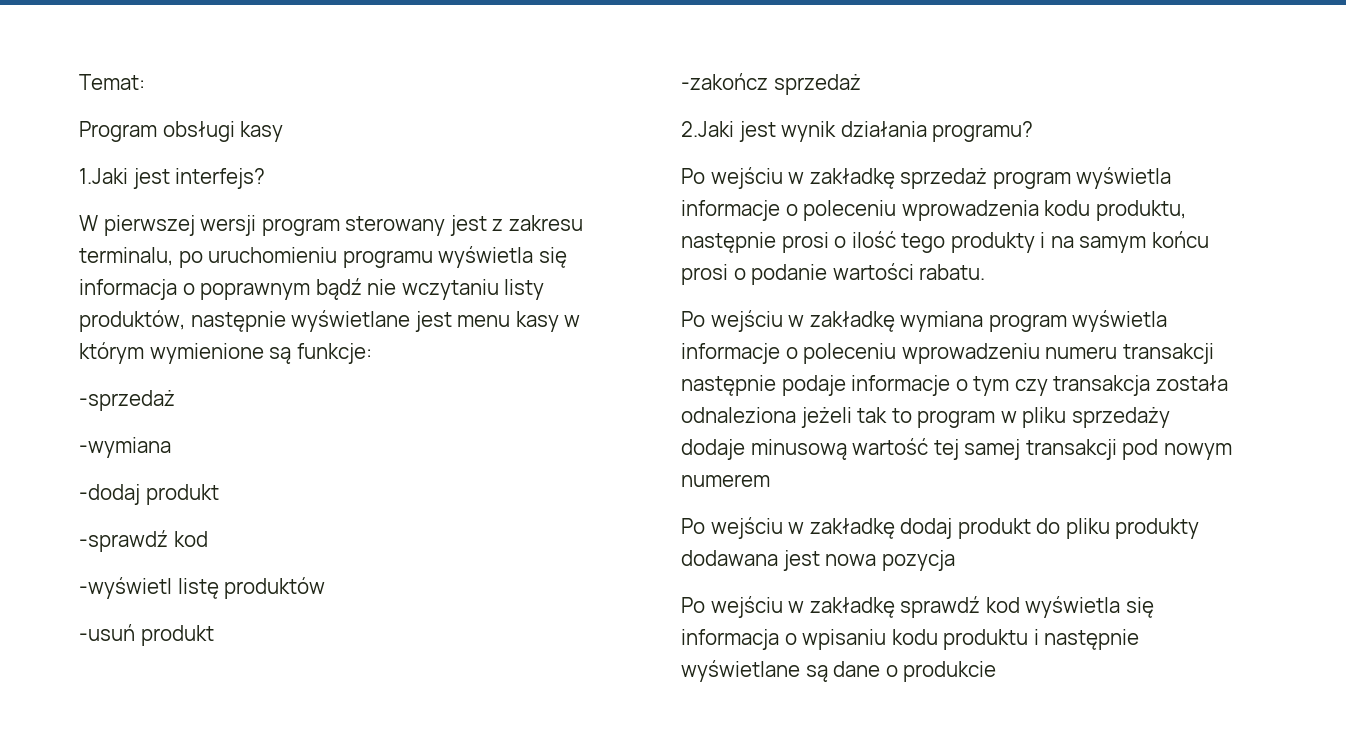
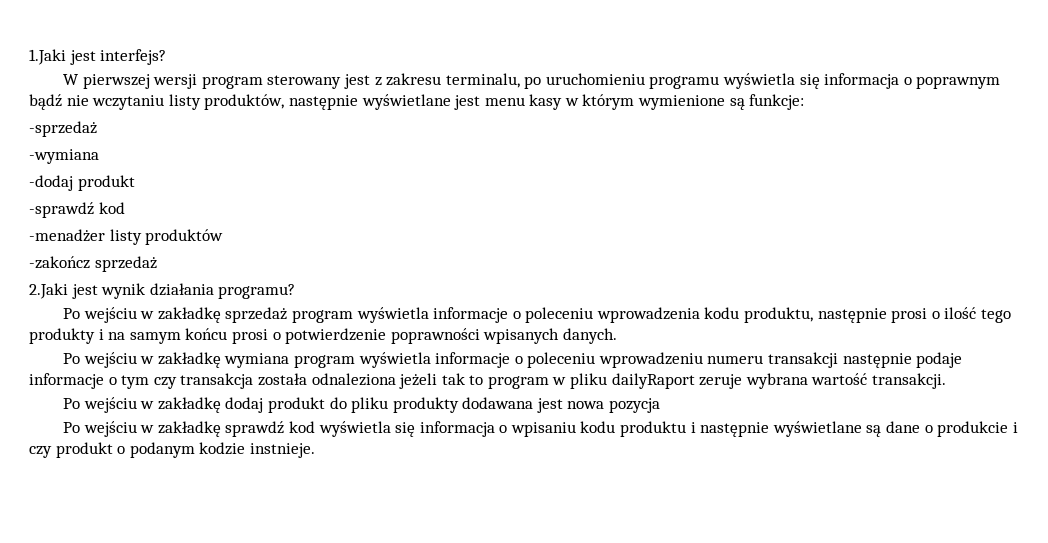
- Temat:
- Program obsługi kasy
- -wyświetl listę produktów
+ -menadżer listy produktów
- -usuń produkt
- Po wejściu w zakładkę sprzedaż program wyświetla informacje o poleceniu wprowadzenia kodu produktu, następnie prosi o ilość tego produkty i na samym końcu prosi o podanie wartości rabatu.
+ Po wejściu w zakładkę sprzedaż program wyświetla informacje o poleceniu wprowadzenia kodu produktu, następnie prosi o ilość tego produkty i na samym końcu prosi o potwierdzenie poprawności wpisanych danych.
- Po wejściu w zakładkę wymiana program wyświetla informacje o poleceniu wprowadzeniu numeru transakcji następnie podaje informacje o tym czy transakcja została odnaleziona jeżeli tak to program w pliku sprzedaży dodaje minusową wartość tej samej transakcji pod nowym numerem
+ Po wejściu w zakładkę wymiana program wyświetla informacje o poleceniu wprowadzeniu numeru transakcji następnie podaje informacje o tym czy transakcja została odnaleziona jeżeli tak to program w pliku dailyRaport zeruje wybrana wartość transakcji.
- Po wejściu w zakładkę sprawdź kod wyświetla się informacja o wpisaniu kodu produktu i następnie wyświetlane są dane o produkcie
+ Po wejściu w zakładkę sprawdź kod wyświetla się informacja o wpisaniu kodu produktu i następnie wyświetlane są dane o produkcie i czy produkt o podanym kodzie instnieje.

